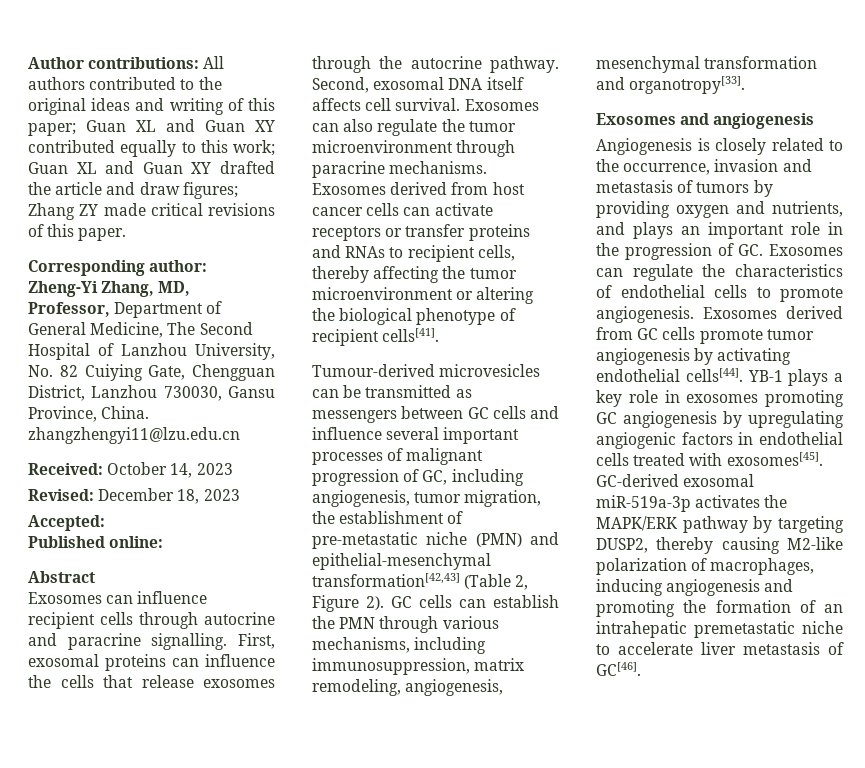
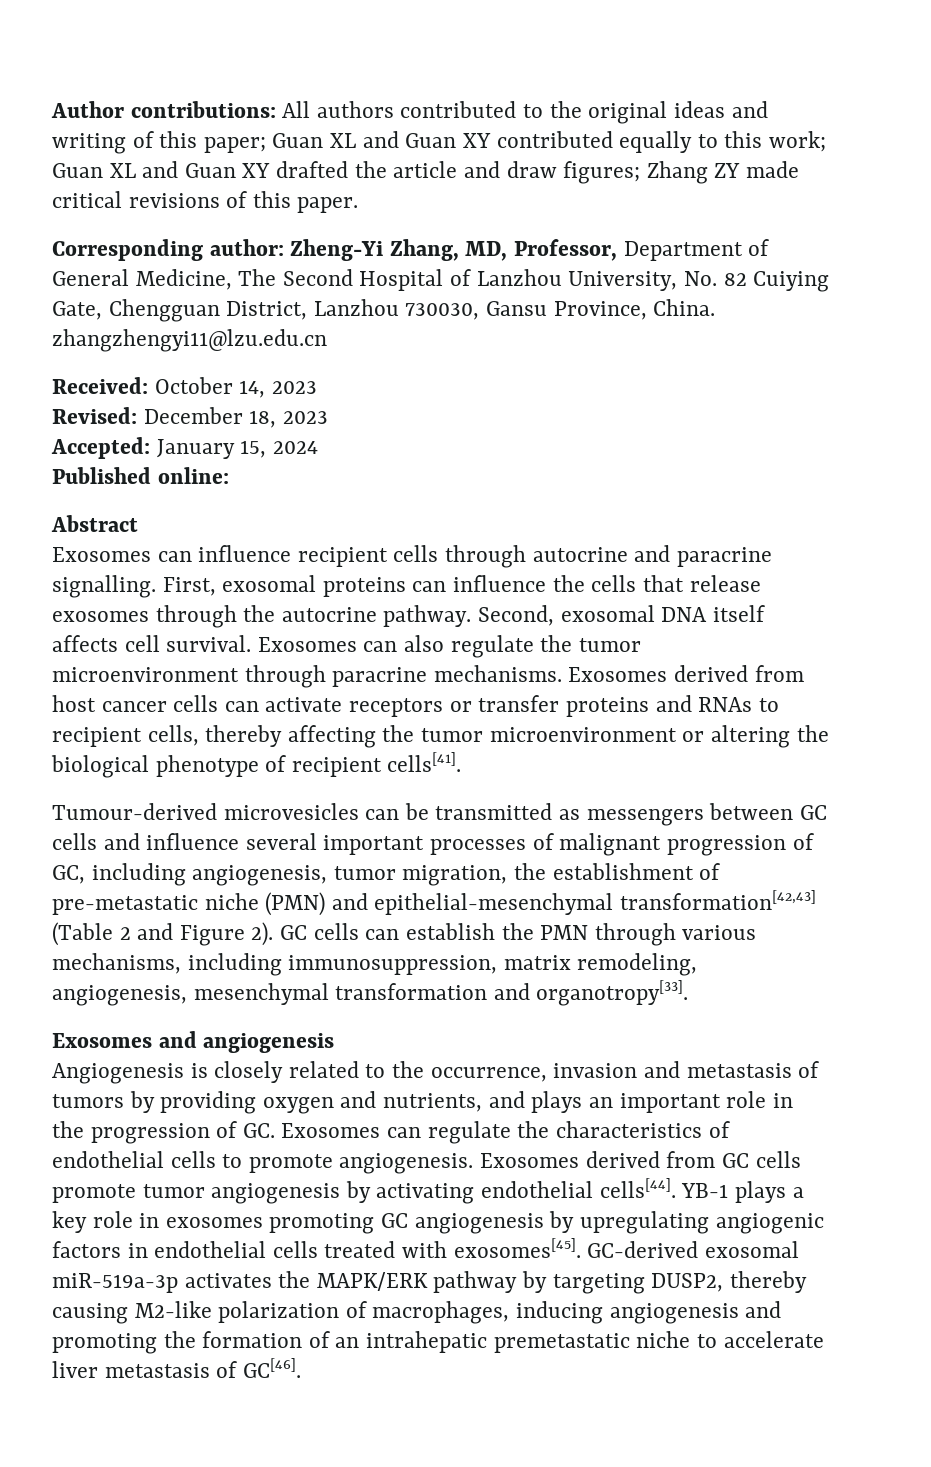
- Accepted:
+ Accepted: January 15, 2024
- Tumour-derived microvesicles can be transmitted as messengers between GC cells and influence several important processes of malignant progression of GC, including angiogenesis, tumor migration, the establishment of pre-metastatic niche (PMN) and epithelial-mesenchymal transformation[42,43] (Table 2, Figure 2).
+ Tumour-derived microvesicles can be transmitted as messengers between GC cells and influence several important processes of malignant progression of GC, including angiogenesis, tumor migration, the establishment of pre-metastatic niche (PMN) and epithelial-mesenchymal transformation[42,43] (Table 2 and Figure 2).

